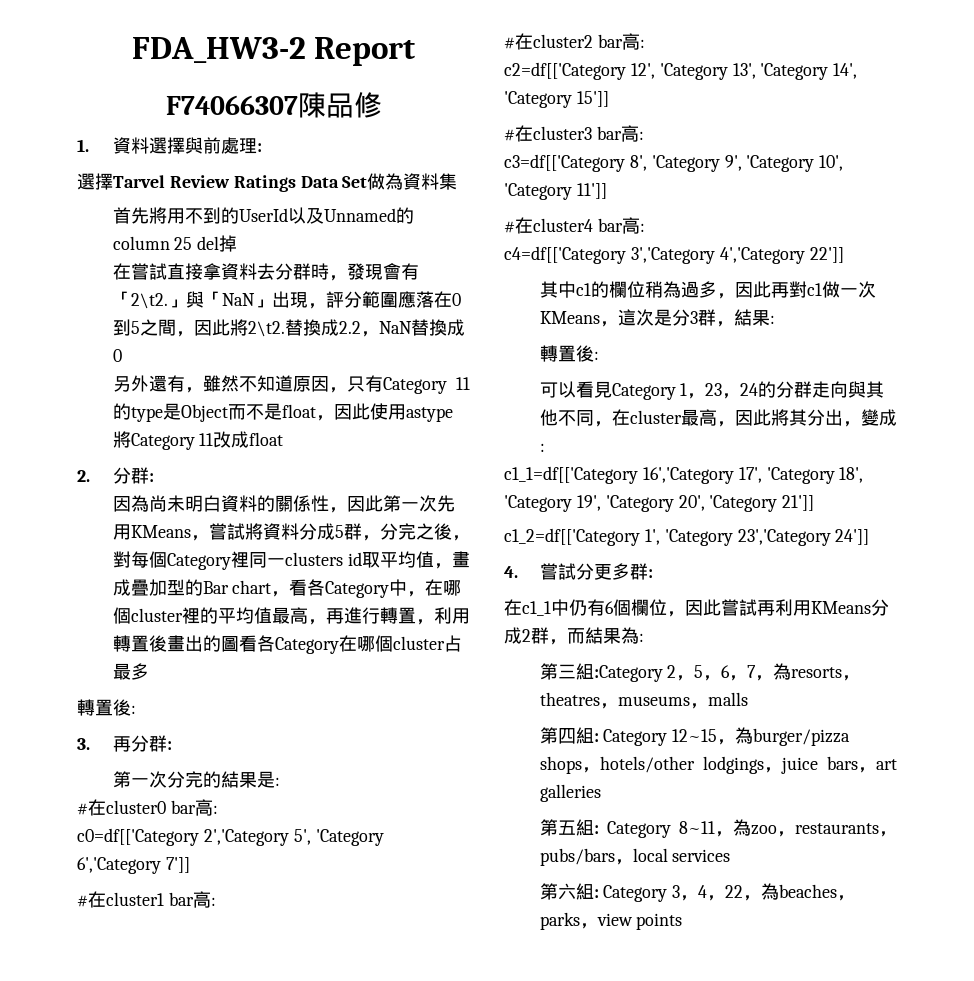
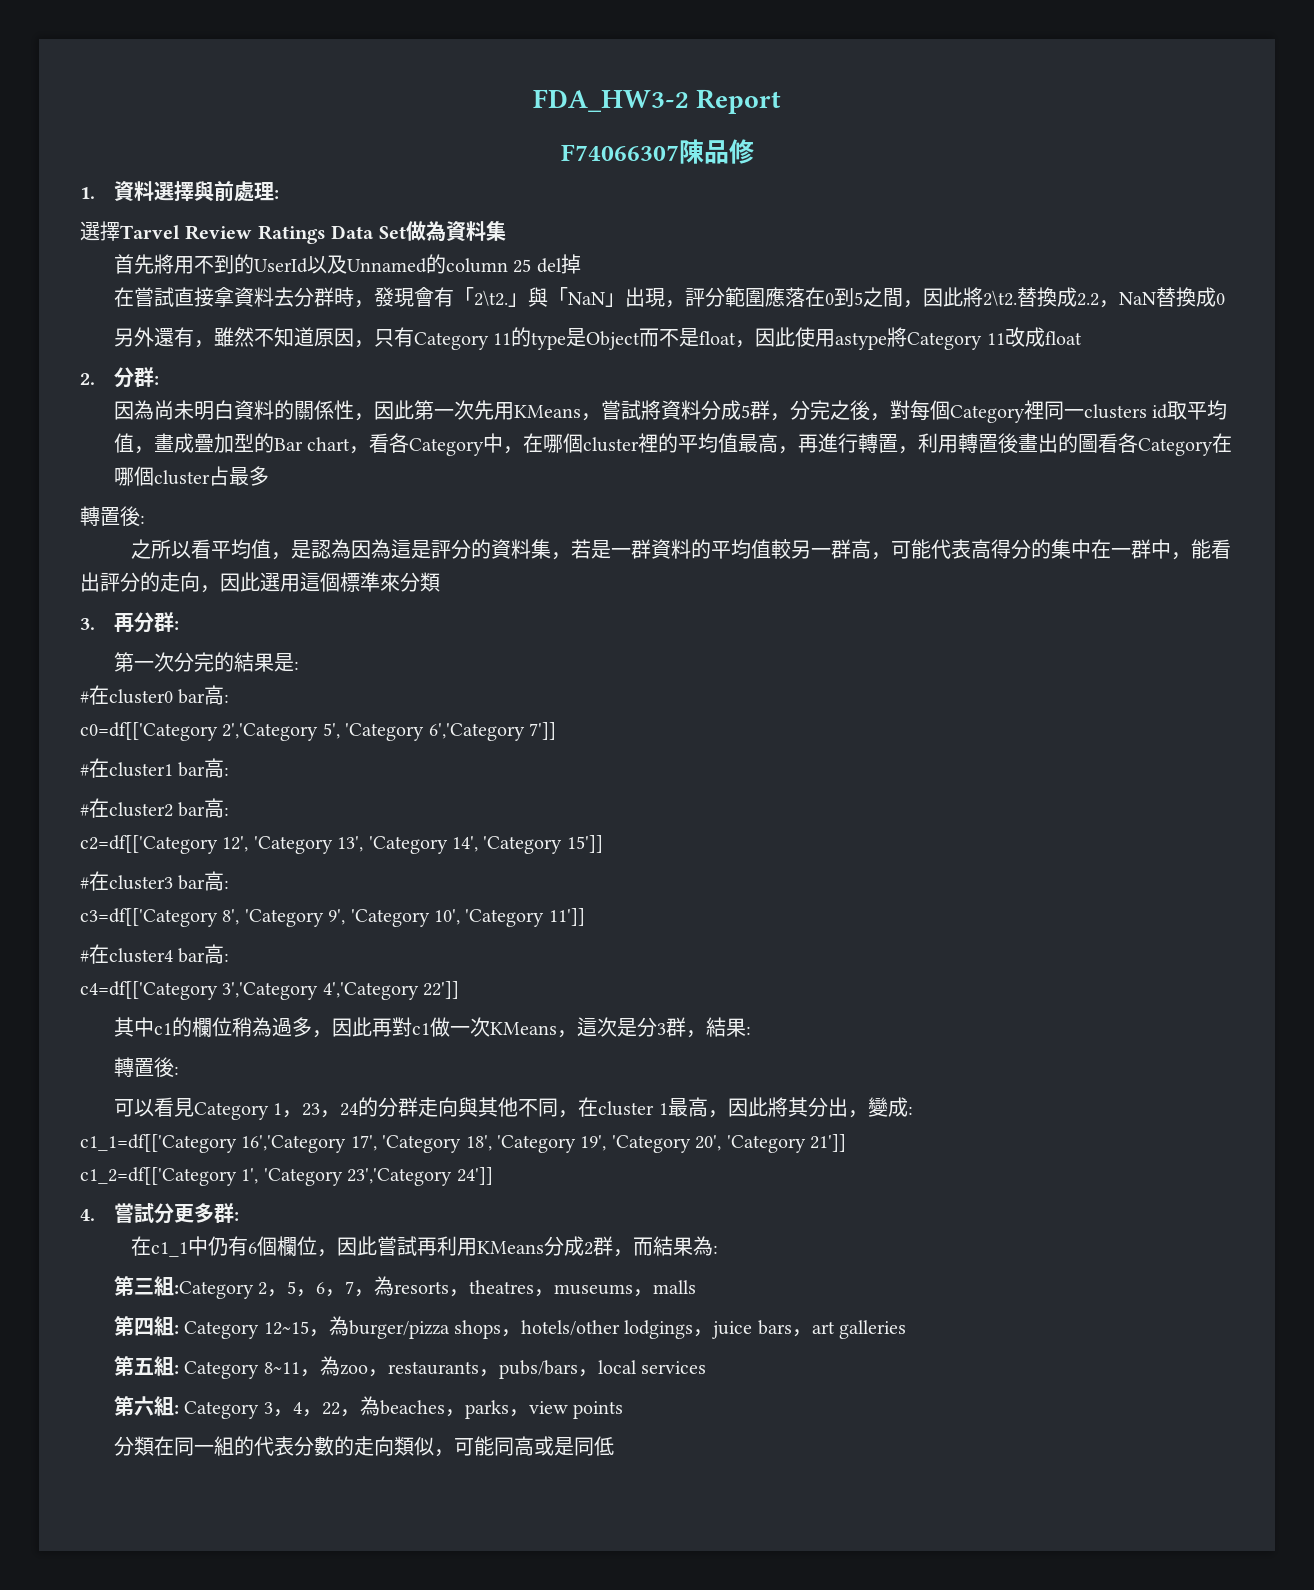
+ 之所以看平均值，是認為因為這是評分的資料集，若是一群資料的平均值較另一群高，可能代表高得分的集中在一群中，能看出評分的走向，因此選用這個標準來分類
- 可以看見Category 1，23，24的分群走向與其他不同，在cluster最高，因此將其分出，變成:
+ 可以看見Category 1，23，24的分群走向與其他不同，在cluster 1最高，因此將其分出，變成:
+ 分類在同一組的代表分數的走向類似，可能同高或是同低

